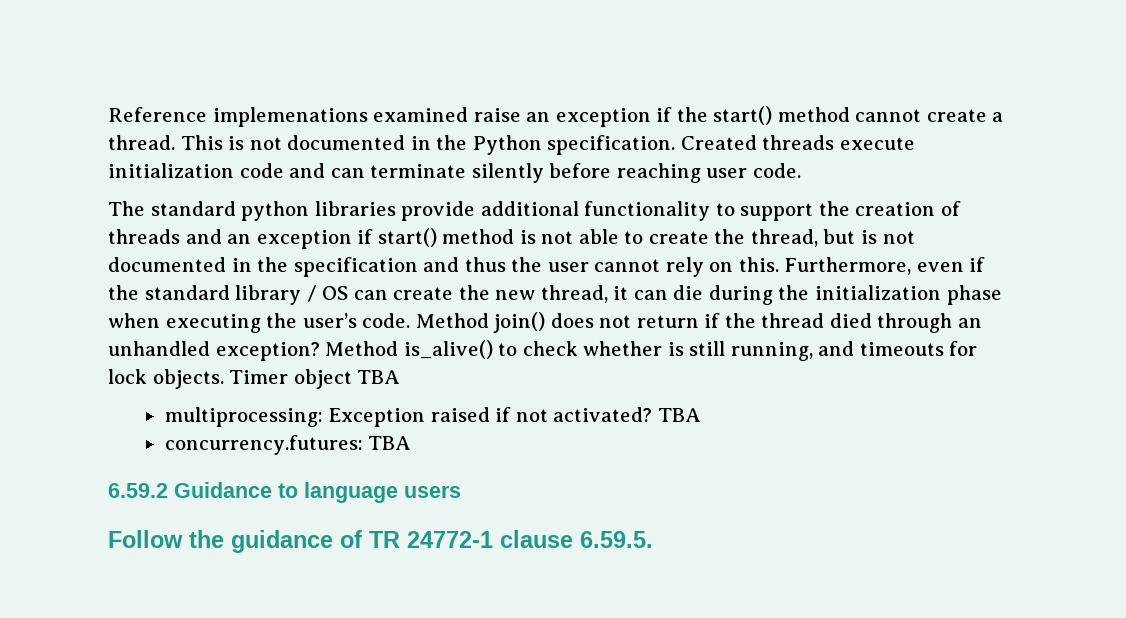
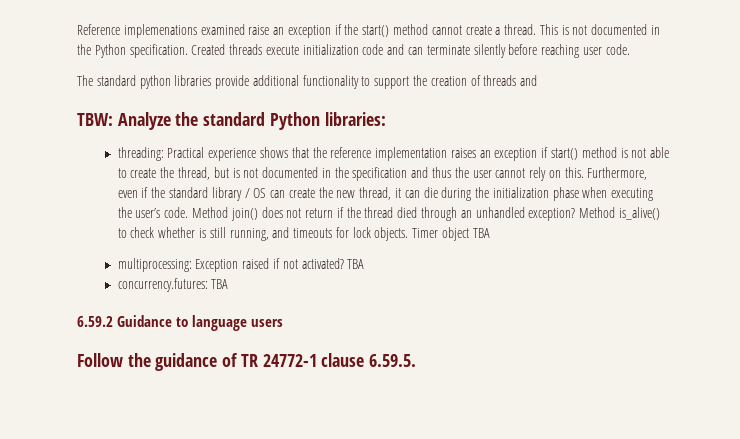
- The standard python libraries provide additional functionality to support the creation of threads and an exception if start() method is not able to create the thread, but is not documented in the specification and thus the user cannot rely on this.
+ The standard python libraries provide additional functionality to support the creation of threads and
+ TBW: Analyze the standard Python libraries:
+ threading: Practical experience shows that the reference implementation raises an exception if start() method is not able to create the thread, but is not documented in the specification and thus the user cannot rely on this.

